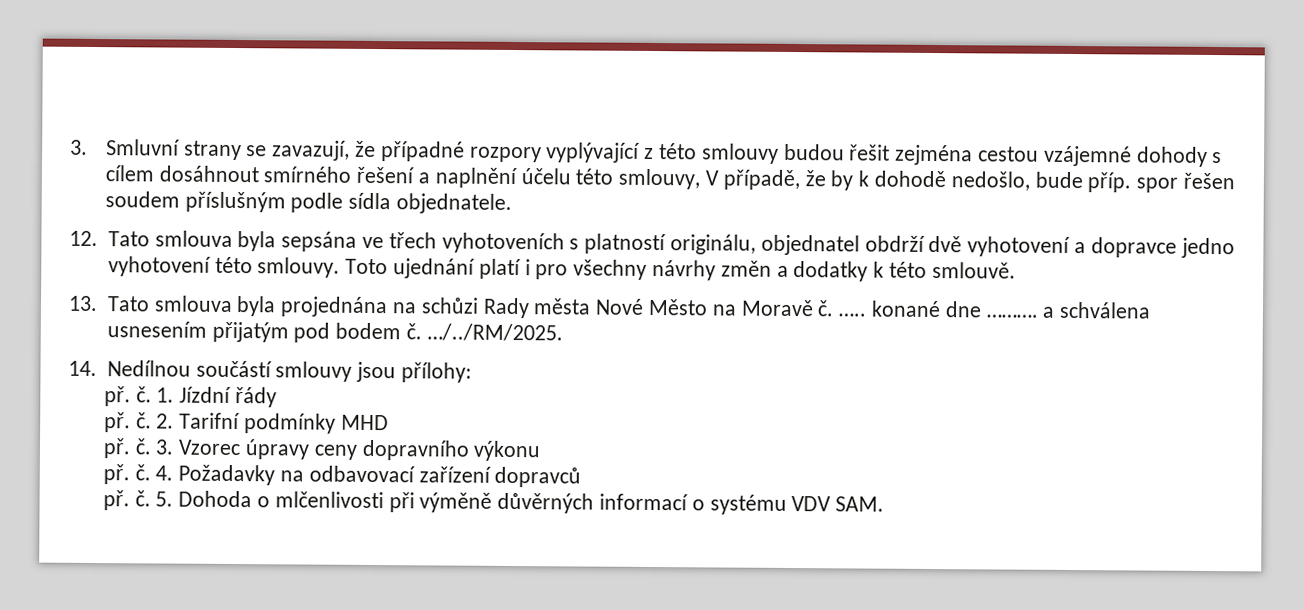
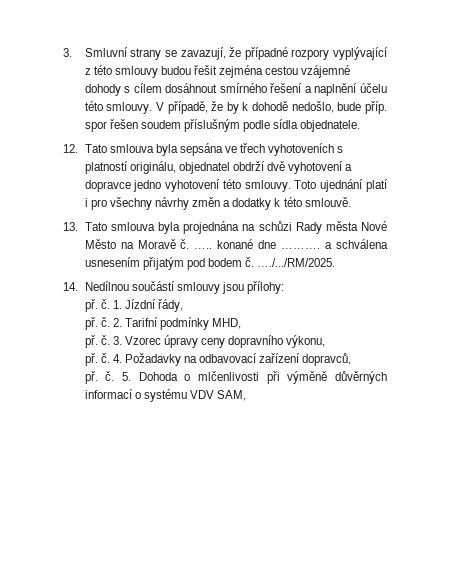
- 3. Smluvní strany se zavazují, že případné rozpory vyplývající z této smlouvy budou řešit zejména cestou vzájemné dohody s cílem dosáhnout smírného řešení a naplnění účelu této smlouvy, V případě, že by k dohodě nedošlo, bude příp. spor řešen soudem příslušným podle sídla objednatele.
+ 3. Smluvní strany se zavazují, že případné rozpory vyplývající z této smlouvy budou řešit zejména cestou vzájemné dohody s cílem dosáhnout smírného řešení a naplnění účelu této smlouvy. V případě, že by k dohodě nedošlo, bude příp. spor řešen soudem příslušným podle sídla objednatele.
- …/../RM/2025.
+ …./.../RM/2025.
- 1. Jízdní řády
+ 1. Jízdní řády,
- 2. Tarifní podmínky MHD
+ 2. Tarifní podmínky MHD,
- 3. Vzorec úpravy ceny dopravního výkonu
+ 3. Vzorec úpravy ceny dopravního výkonu,
- 4. Požadavky na odbavovací zařízení dopravců
+ 4. Požadavky na odbavovací zařízení dopravců,
- 5. Dohoda o mlčenlivosti při výměně důvěrných informací o systému VDV SAM.
+ 5. Dohoda o mlčenlivosti při výměně důvěrných informací o systému VDV SAM,

